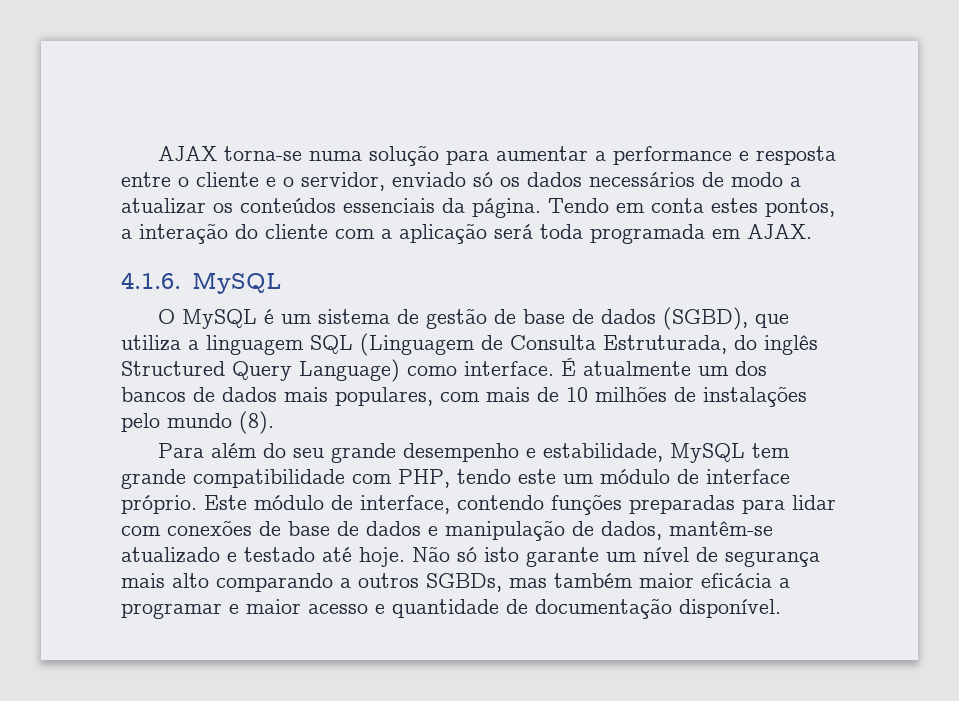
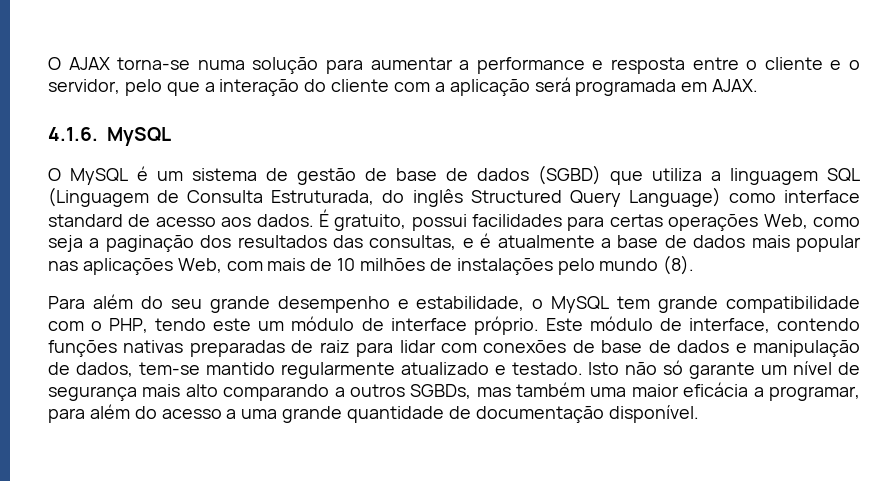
- AJAX torna-se numa solução para aumentar a performance e resposta entre o cliente e o servidor, enviado só os dados necessários de modo a atualizar os conteúdos essenciais da página. Tendo em conta estes pontos, a interação do cliente com a aplicação será toda programada em AJAX.
+ O AJAX torna-se numa solução para aumentar a performance e resposta entre o cliente e o servidor, pelo que a interação do cliente com a aplicação será programada em AJAX.
- O MySQL é um sistema de gestão de base de dados (SGBD), que utiliza a linguagem SQL (Linguagem de Consulta Estruturada, do inglês Structured Query Language) como interface. É atualmente um dos bancos de dados mais populares, com mais de 10 milhões de instalações pelo mundo (8).
+ O MySQL é um sistema de gestão de base de dados (SGBD) que utiliza a linguagem SQL (Linguagem de Consulta Estruturada, do inglês Structured Query Language) como interface standard de acesso aos dados. É gratuito, possui facilidades para certas operações Web, como seja a paginação dos resultados das consultas, e é atualmente a base de dados mais popular nas aplicações Web, com mais de 10 milhões de instalações pelo mundo (8).
- Para além do seu grande desempenho e estabilidade, MySQL tem grande compatibilidade com PHP, tendo este um módulo de interface próprio.
+ Para além do seu grande desempenho e estabilidade, o MySQL tem grande compatibilidade com o PHP, tendo este um módulo de interface próprio.
- Este módulo de interface, contendo funções preparadas para lidar com conexões de base de dados e manipulação de dados, mantêm-se atualizado e testado até hoje. Não só isto garante um nível de segurança mais alto comparando a outros SGBDs, mas também maior eficácia a programar e maior acesso e quantidade de documentação disponível.
+ Este módulo de interface, contendo funções nativas preparadas de raiz para lidar com conexões de base de dados e manipulação de dados, tem-se mantido regularmente atualizado e testado. Isto não só garante um nível de segurança mais alto comparando a outros SGBDs, mas também uma maior eficácia a programar, para além do acesso a uma grande quantidade de documentação disponível.

